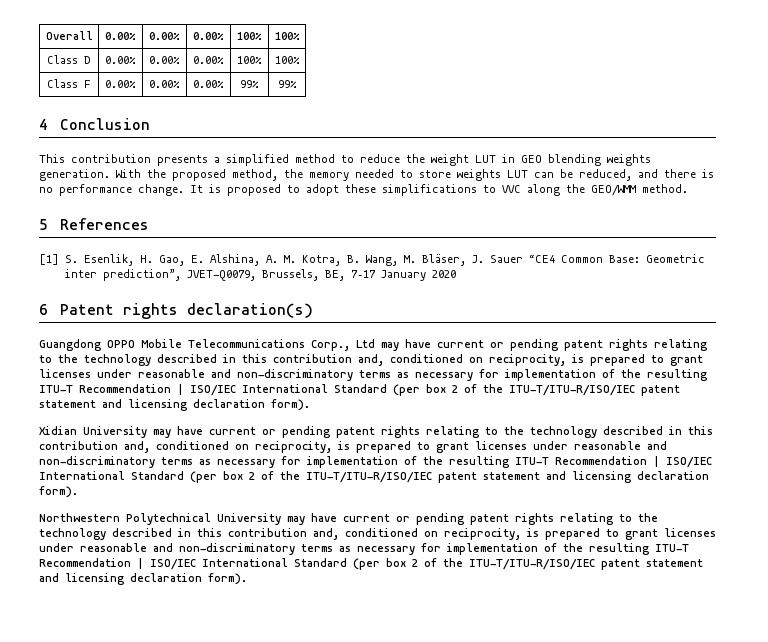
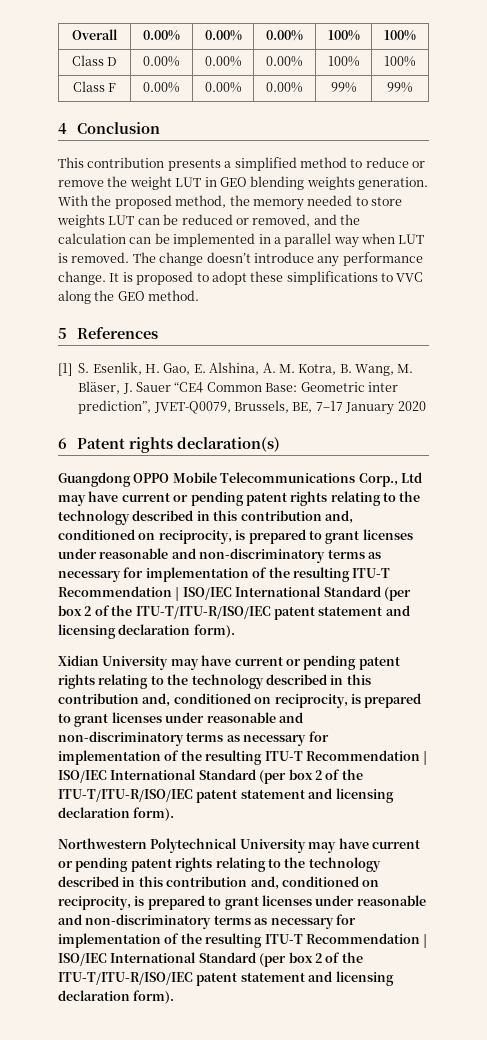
- This contribution presents a simplified method to reduce the weight LUT in GEO blending weights generation.
+ This contribution presents a simplified method to reduce or remove the weight LUT in GEO blending weights generation.
- With the proposed method, the memory needed to store weights LUT can be reduced, and there is no performance change.
+ With the proposed method, the memory needed to store weights LUT can be reduced or removed, and the calculation can be implemented in a parallel way when LUT is removed. The change doesn’t introduce any performance change.
- It is proposed to adopt these simplifications to VVC along the GEO/WMM method.
+ It is proposed to adopt these simplifications to VVC along the GEO method.

